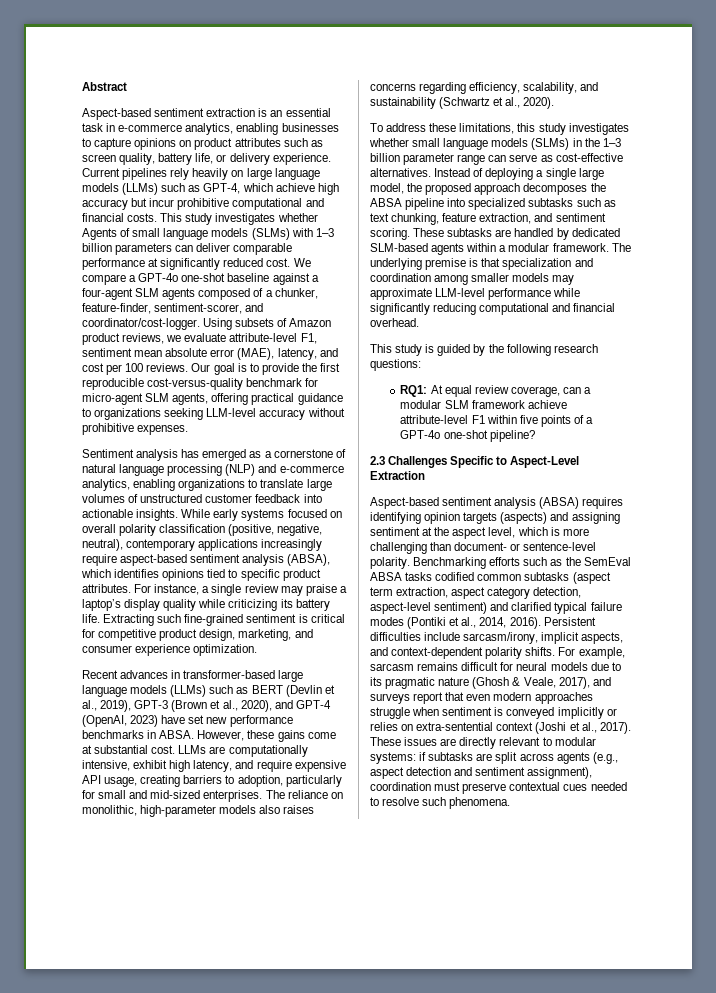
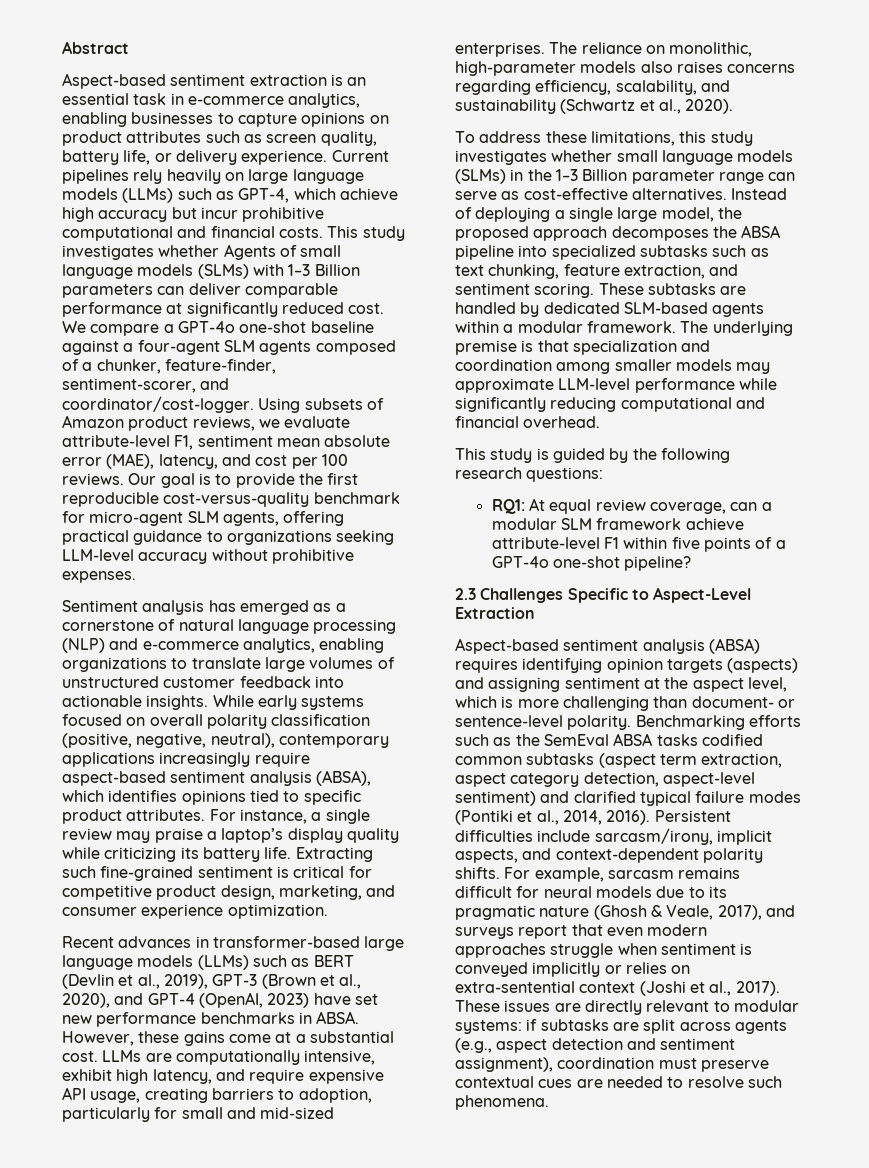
- This study investigates whether Agents of small language models (SLMs) with 1–3 billion parameters can deliver comparable performance at significantly reduced cost.
+ This study investigates whether Agents of small language models (SLMs) with 1–3 Billion parameters can deliver comparable performance at significantly reduced cost.
- However, these gains come at substantial cost.
+ However, these gains come at a substantial cost.
- To address these limitations, this study investigates whether small language models (SLMs) in the 1–3 billion parameter range can serve as cost-effective alternatives.
+ To address these limitations, this study investigates whether small language models (SLMs) in the 1–3 Billion parameter range can serve as cost-effective alternatives.
- These issues are directly relevant to modular systems: if subtasks are split across agents (e.g., aspect detection and sentiment assignment), coordination must preserve contextual cues needed to resolve such phenomena.
+ These issues are directly relevant to modular systems: if subtasks are split across agents (e.g., aspect detection and sentiment assignment), coordination must preserve contextual cues are needed to resolve such phenomena.

